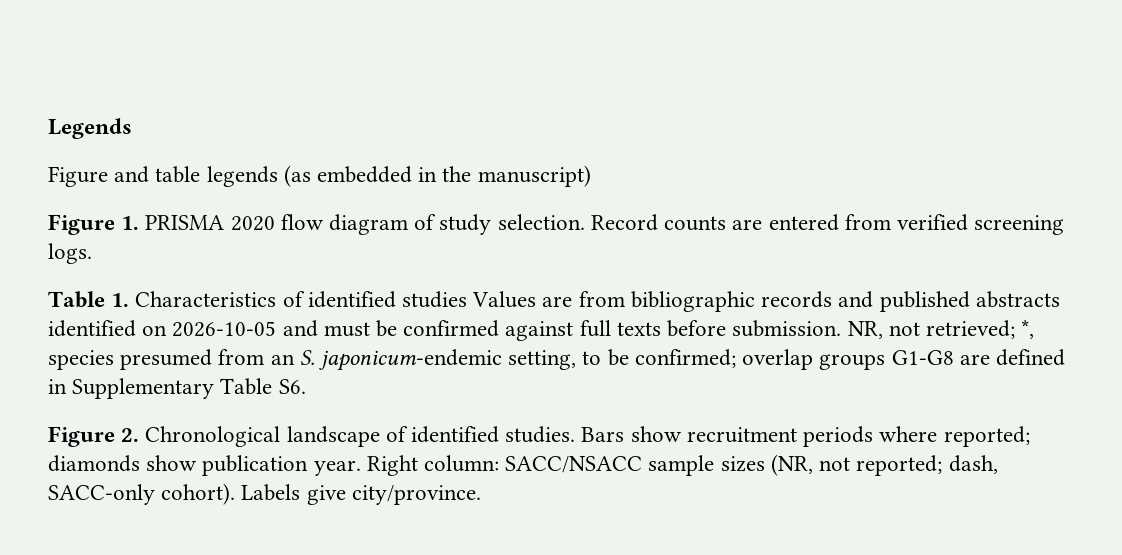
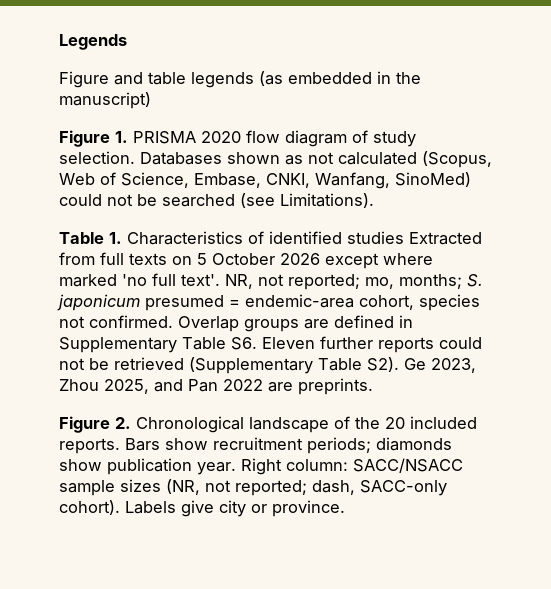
- Record counts are entered from verified screening logs.
+ Databases shown as not calculated (Scopus, Web of Science, Embase, CNKI, Wanfang, SinoMed) could not be searched (see Limitations).
- Table 1. Characteristics of identified studies Values are from bibliographic records and published abstracts identified on 2026-10-05 and must be confirmed against full texts before submission. NR, not retrieved; *, species presumed from an S. japonicum-endemic setting, to be confirmed; overlap groups G1-G8 are defined in Supplementary Table S6.
+ Table 1. Characteristics of identified studies Extracted from full texts on 5 October 2026 except where marked 'no full text'. NR, not reported; mo, months; S. japonicum presumed = endemic-area cohort, species not confirmed. Overlap groups are defined in Supplementary Table S6. Eleven further reports could not be retrieved (Supplementary Table S2). Ge 2023, Zhou 2025, and Pan 2022 are preprints.
- Figure 2. Chronological landscape of identified studies. Bars show recruitment periods where reported; diamonds show publication year.
+ Figure 2. Chronological landscape of the 20 included reports. Bars show recruitment periods; diamonds show publication year.
- Labels give city/province.
+ Labels give city or province.

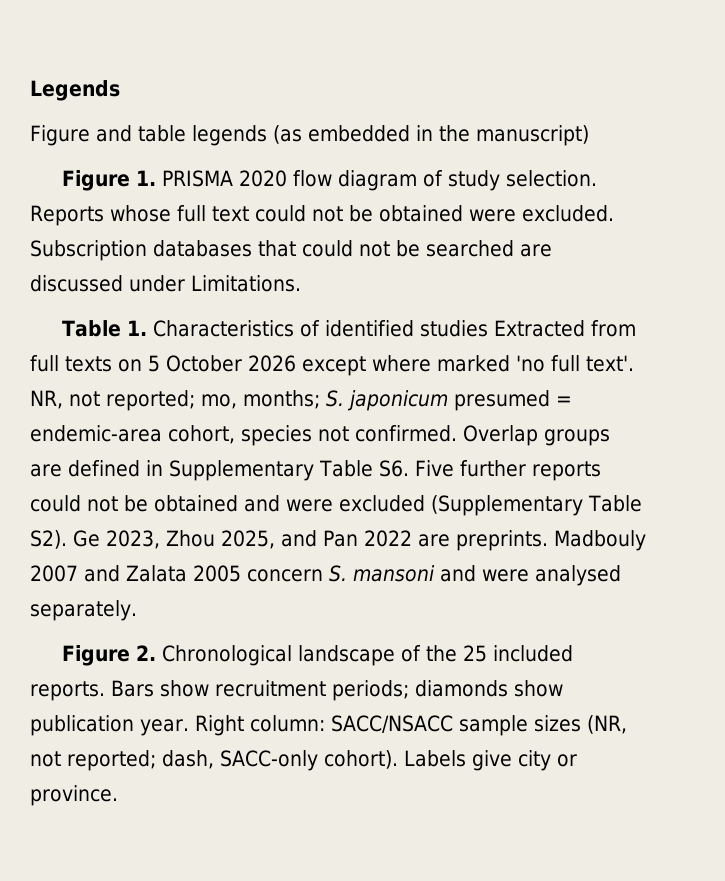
- Databases shown as not calculated (Scopus, Web of Science, Embase, CNKI, Wanfang, SinoMed) could not be searched (see Limitations).
+ Reports whose full text could not be obtained were excluded. Subscription databases that could not be searched are discussed under Limitations.
- Overlap groups are defined in Supplementary Table S6. Eleven further reports could not be retrieved (Supplementary Table S2). Ge 2023, Zhou 2025, and Pan 2022 are preprints.
+ Overlap groups are defined in Supplementary Table S6. Five further reports could not be obtained and were excluded (Supplementary Table S2). Ge 2023, Zhou 2025, and Pan 2022 are preprints. Madbouly 2007 and Zalata 2005 concern S. mansoni and were analysed separately.
- Figure 2. Chronological landscape of the 20 included reports.
+ Figure 2. Chronological landscape of the 25 included reports.

